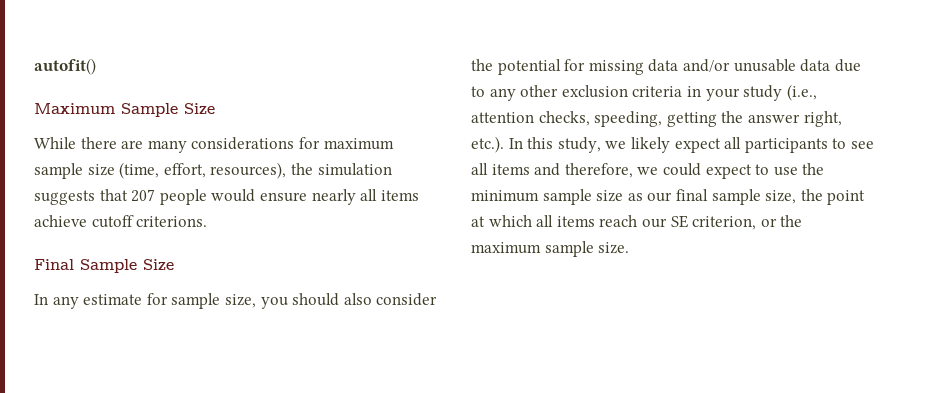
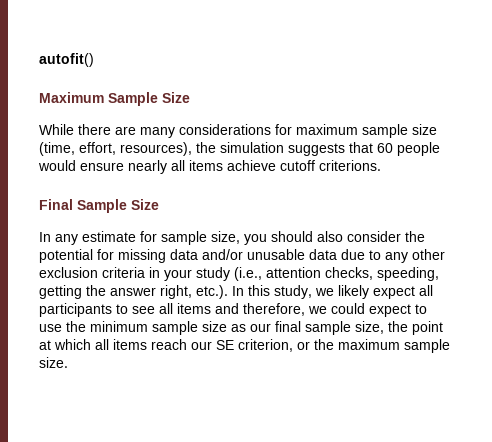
- While there are many considerations for maximum sample size (time, effort, resources), the simulation suggests that 207 people would ensure nearly all items achieve cutoff criterions.
+ While there are many considerations for maximum sample size (time, effort, resources), the simulation suggests that 60 people would ensure nearly all items achieve cutoff criterions.

